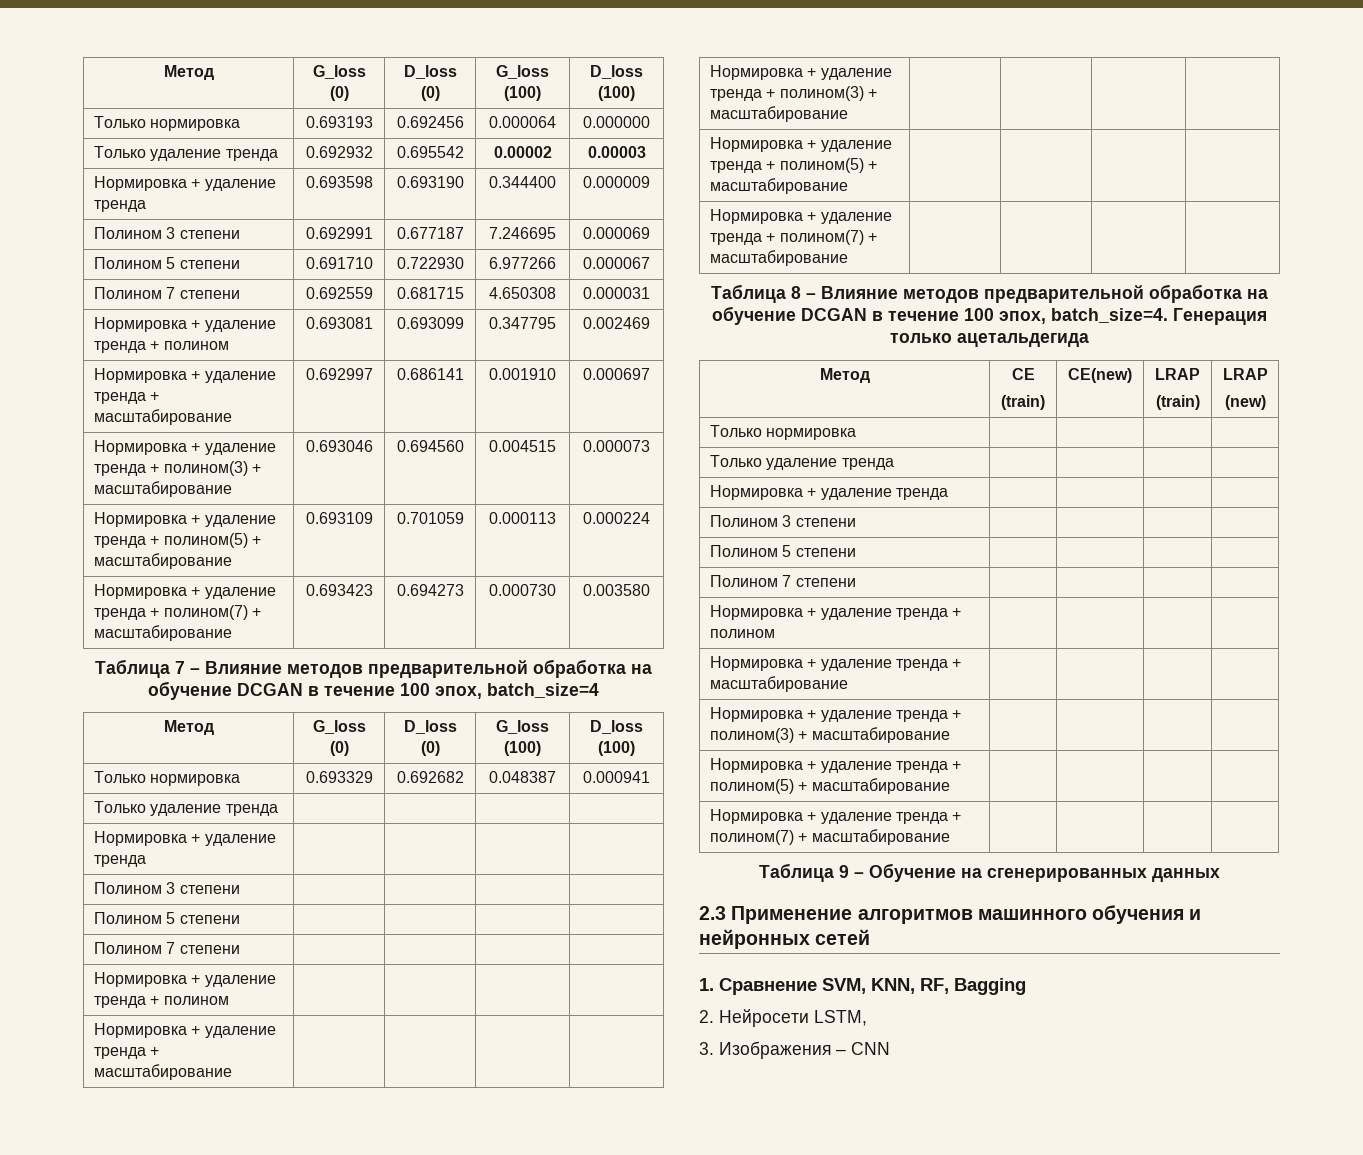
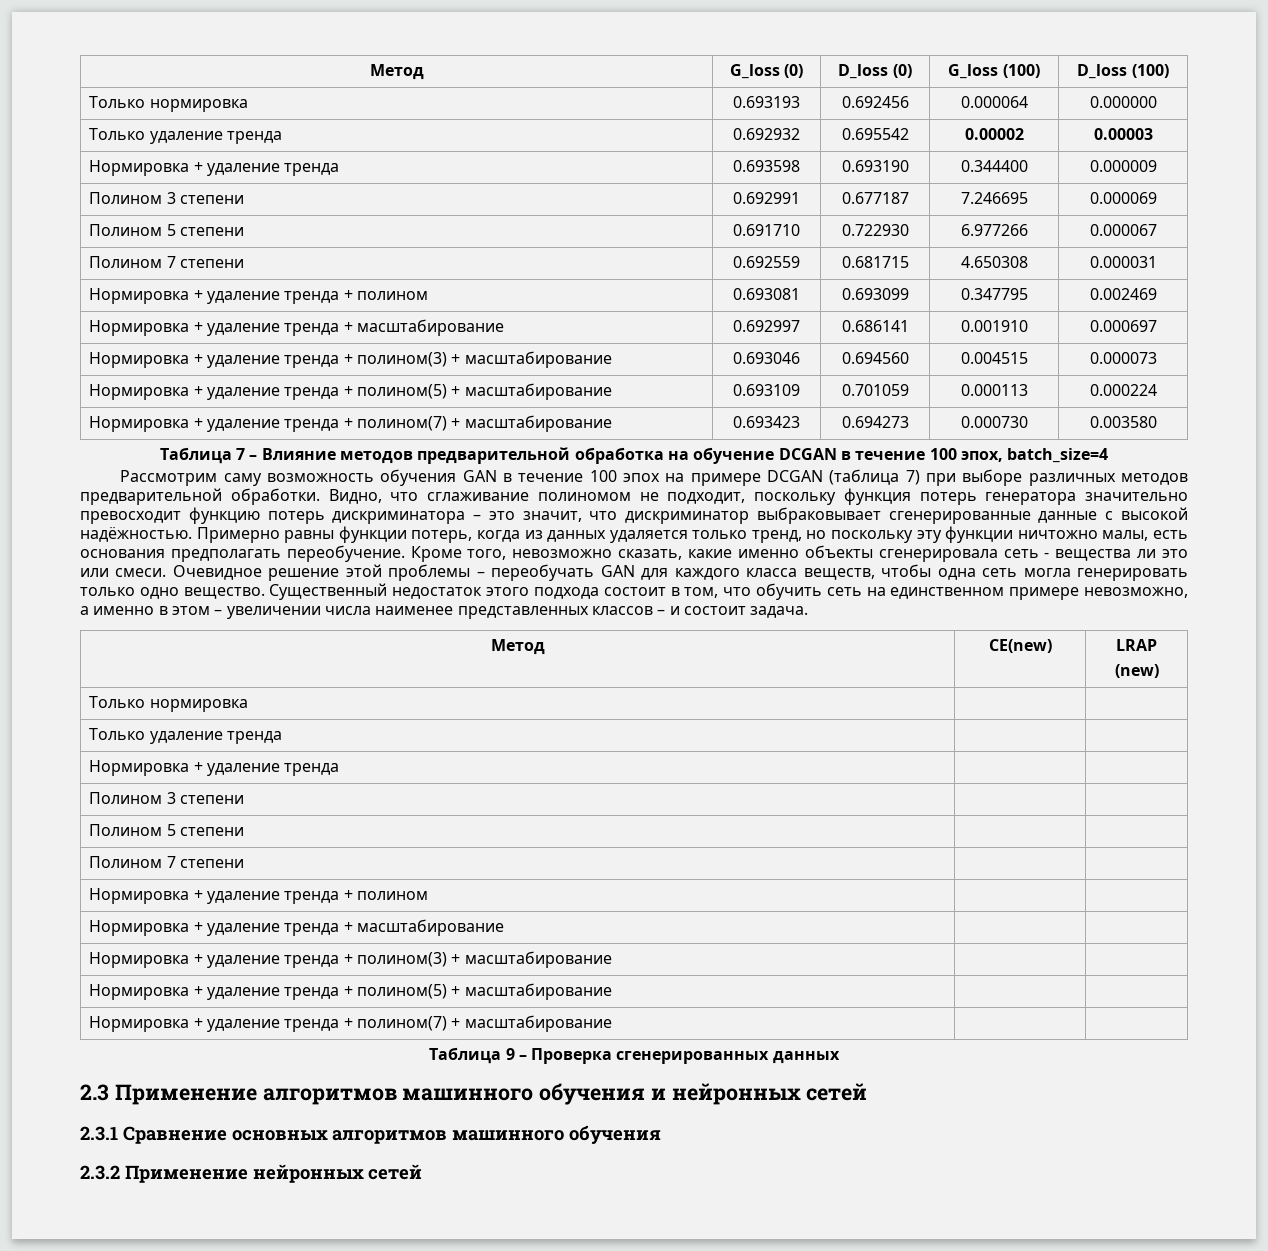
  Таблица 7 – Влияние методов предварительной обработка на обучение DCGAN в течение 100 эпох, batch_size=4
- Метод | G_loss (0) | D_loss (0) | G_loss (100) | D_loss (100)
- Только нормировка | 0.693329 | 0.692682 | 0.048387 | 0.000941
- Только удаление тренда | | | |
- Нормировка + удаление тренда | | | |
- Полином 3 степени | | | |
- Полином 5 степени | | | |
- Полином 7 степени | | | |
- Нормировка + удаление тренда + полином | | | |
- Нормировка + удаление тренда + масштабирование | | | |
- Нормировка + удаление тренда + полином(3) + масштабирование | | | |
- Нормировка + удаление тренда + полином(5) + масштабирование | | | |
- Нормировка + удаление тренда + полином(7) + масштабирование | | | |
- Таблица 8 – Влияние методов предварительной обработка на обучение DCGAN в течение 100 эпох, batch_size=4. Генерация только ацетальдегида
- Метод | CE
- (train) | CE(new) | LRAP
- (train) | LRAP
+ Рассмотрим саму возможность обучения GAN в течение 100 эпох на примере DCGAN (таблица 7) при выборе различных методов предварительной обработки. Видно, что сглаживание полиномом не подходит, поскольку функция потерь генератора значительно превосходит функцию потерь дискриминатора – это значит, что дискриминатор выбраковывает сгенерированные данные с высокой надёжностью. Примерно равны функции потерь, когда из данных удаляется только тренд, но поскольку эту функции ничтожно малы, есть основания предполагать переобучение. Кроме того, невозможно сказать, какие именно объекты сгенерировала сеть - вещества ли это или смеси. Очевидное решение этой проблемы – переобучать GAN для каждого класса веществ, чтобы одна сеть могла генерировать только одно вещество. Существенный недостаток этого подхода состоит в том, что обучить сеть на единственном примере невозможно, а именно в этом – увеличении числа наименее представленных классов – и состоит задача.
+ Метод | CE(new) | LRAP
  (new)
- Только нормировка | | | |
- Только удаление тренда | | | |
- Нормировка + удаление тренда | | | |
- Полином 3 степени | | | |
- Полином 5 степени | | | |
- Полином 7 степени | | | |
- Нормировка + удаление тренда + полином | | | |
- Нормировка + удаление тренда + масштабирование | | | |
- Нормировка + удаление тренда + полином(3) + масштабирование | | | |
- Нормировка + удаление тренда + полином(5) + масштабирование | | | |
- Нормировка + удаление тренда + полином(7) + масштабирование | | | |
+ Только нормировка | |
+ Только удаление тренда | |
+ Нормировка + удаление тренда | |
+ Полином 3 степени | |
+ Полином 5 степени | |
+ Полином 7 степени | |
+ Нормировка + удаление тренда + полином | |
+ Нормировка + удаление тренда + масштабирование | |
+ Нормировка + удаление тренда + полином(3) + масштабирование | |
+ Нормировка + удаление тренда + полином(5) + масштабирование | |
+ Нормировка + удаление тренда + полином(7) + масштабирование | |
- Таблица 9 – Обучение на сгенерированных данных
+ Таблица 9 – Проверка сгенерированных данных
- 1. Сравнение SVM, KNN, RF, Bagging
- 2. Нейросети LSTM,
- 3. Изображения – CNN
+ 2.3.1 Сравнение основных алгоритмов машинного обучения
+ 2.3.2 Применение нейронных сетей

